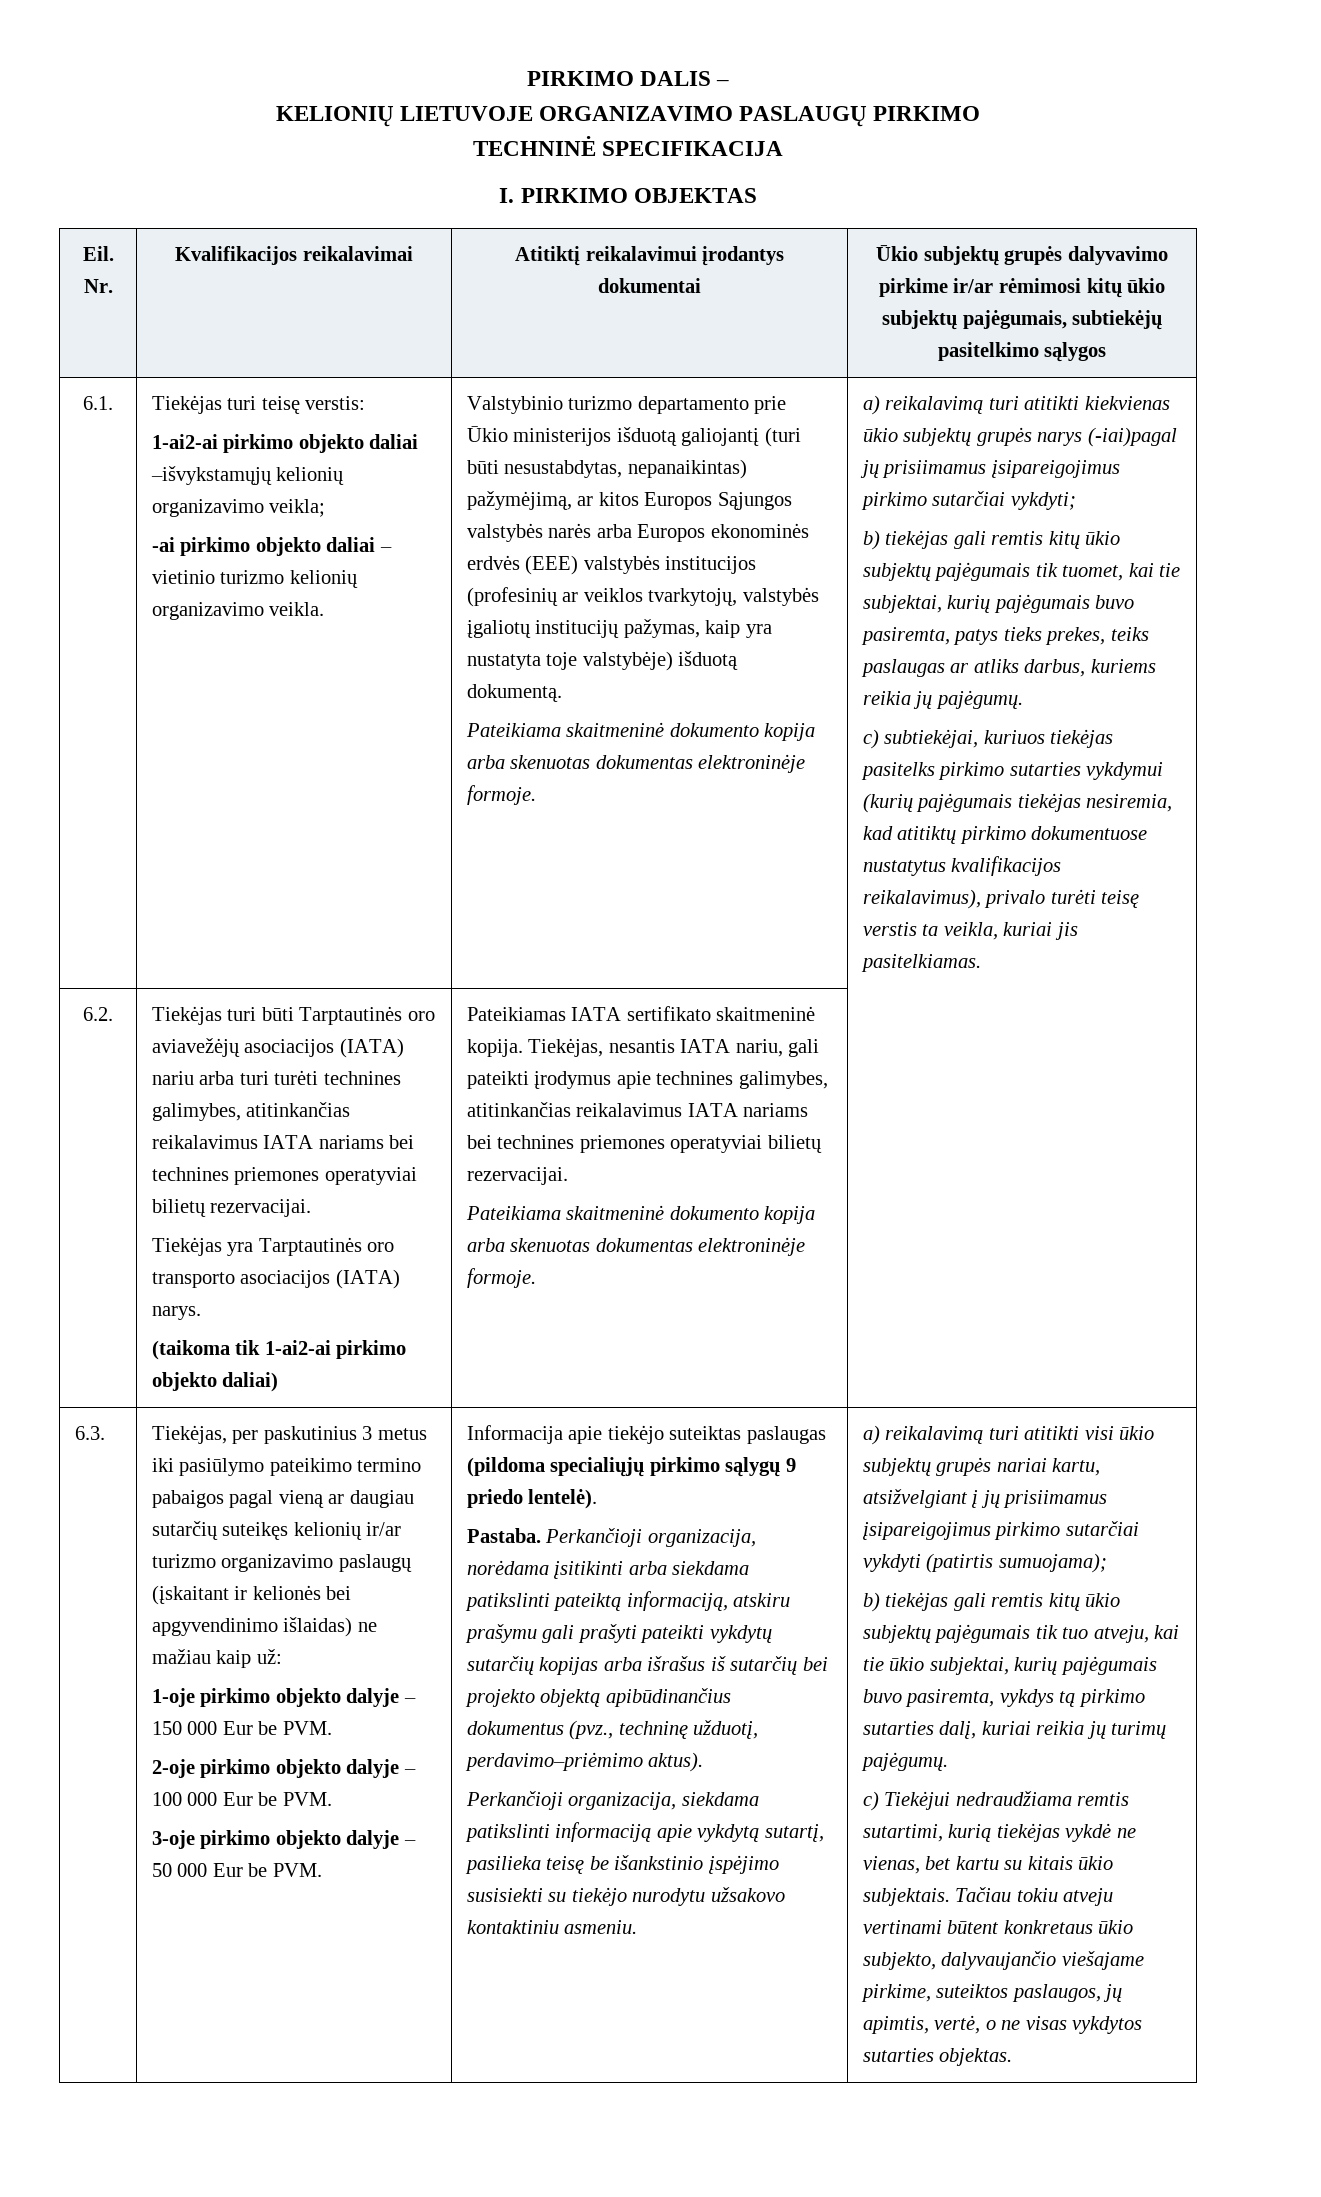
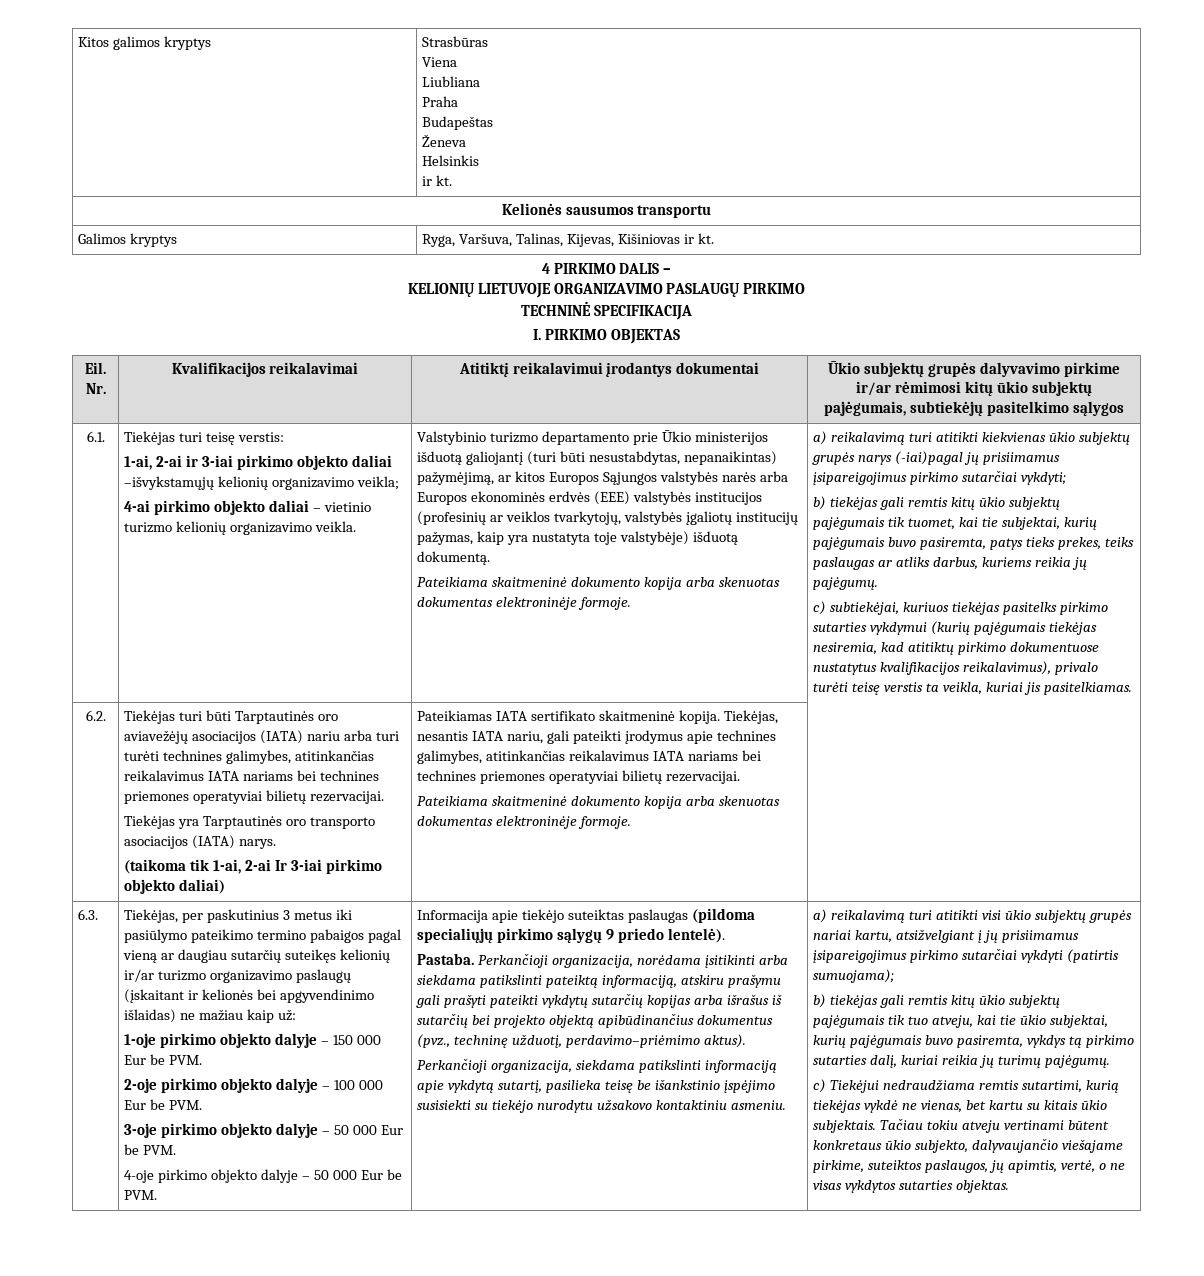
- PIRKIMO DALIS –
+ Kitos galimos kryptys | Strasbūras
+ Viena
+ Liubliana
+ Praha
+ Budapeštas
+ Ženeva
+ Helsinkis
+ ir kt.
+ Kelionės sausumos transportu
+ Galimos kryptys | Ryga, Varšuva, Talinas, Kijevas, Kišiniovas ir kt.
+ 4 PIRKIMO DALIS –
- 1-ai2-ai pirkimo objekto daliai –išvykstamųjų kelionių organizavimo veikla;
+ 1-ai, 2-ai ir 3-iai pirkimo objekto daliai –išvykstamųjų kelionių organizavimo veikla;
- -ai pirkimo objekto daliai – vietinio turizmo kelionių organizavimo veikla.
+ 4-ai pirkimo objekto daliai – vietinio turizmo kelionių organizavimo veikla.
- (taikoma tik 1-ai2-ai pirkimo objekto daliai)
+ (taikoma tik 1-ai, 2-ai Ir 3-iai pirkimo objekto daliai)
+ 4-oje pirkimo objekto dalyje – 50 000 Eur be PVM.

